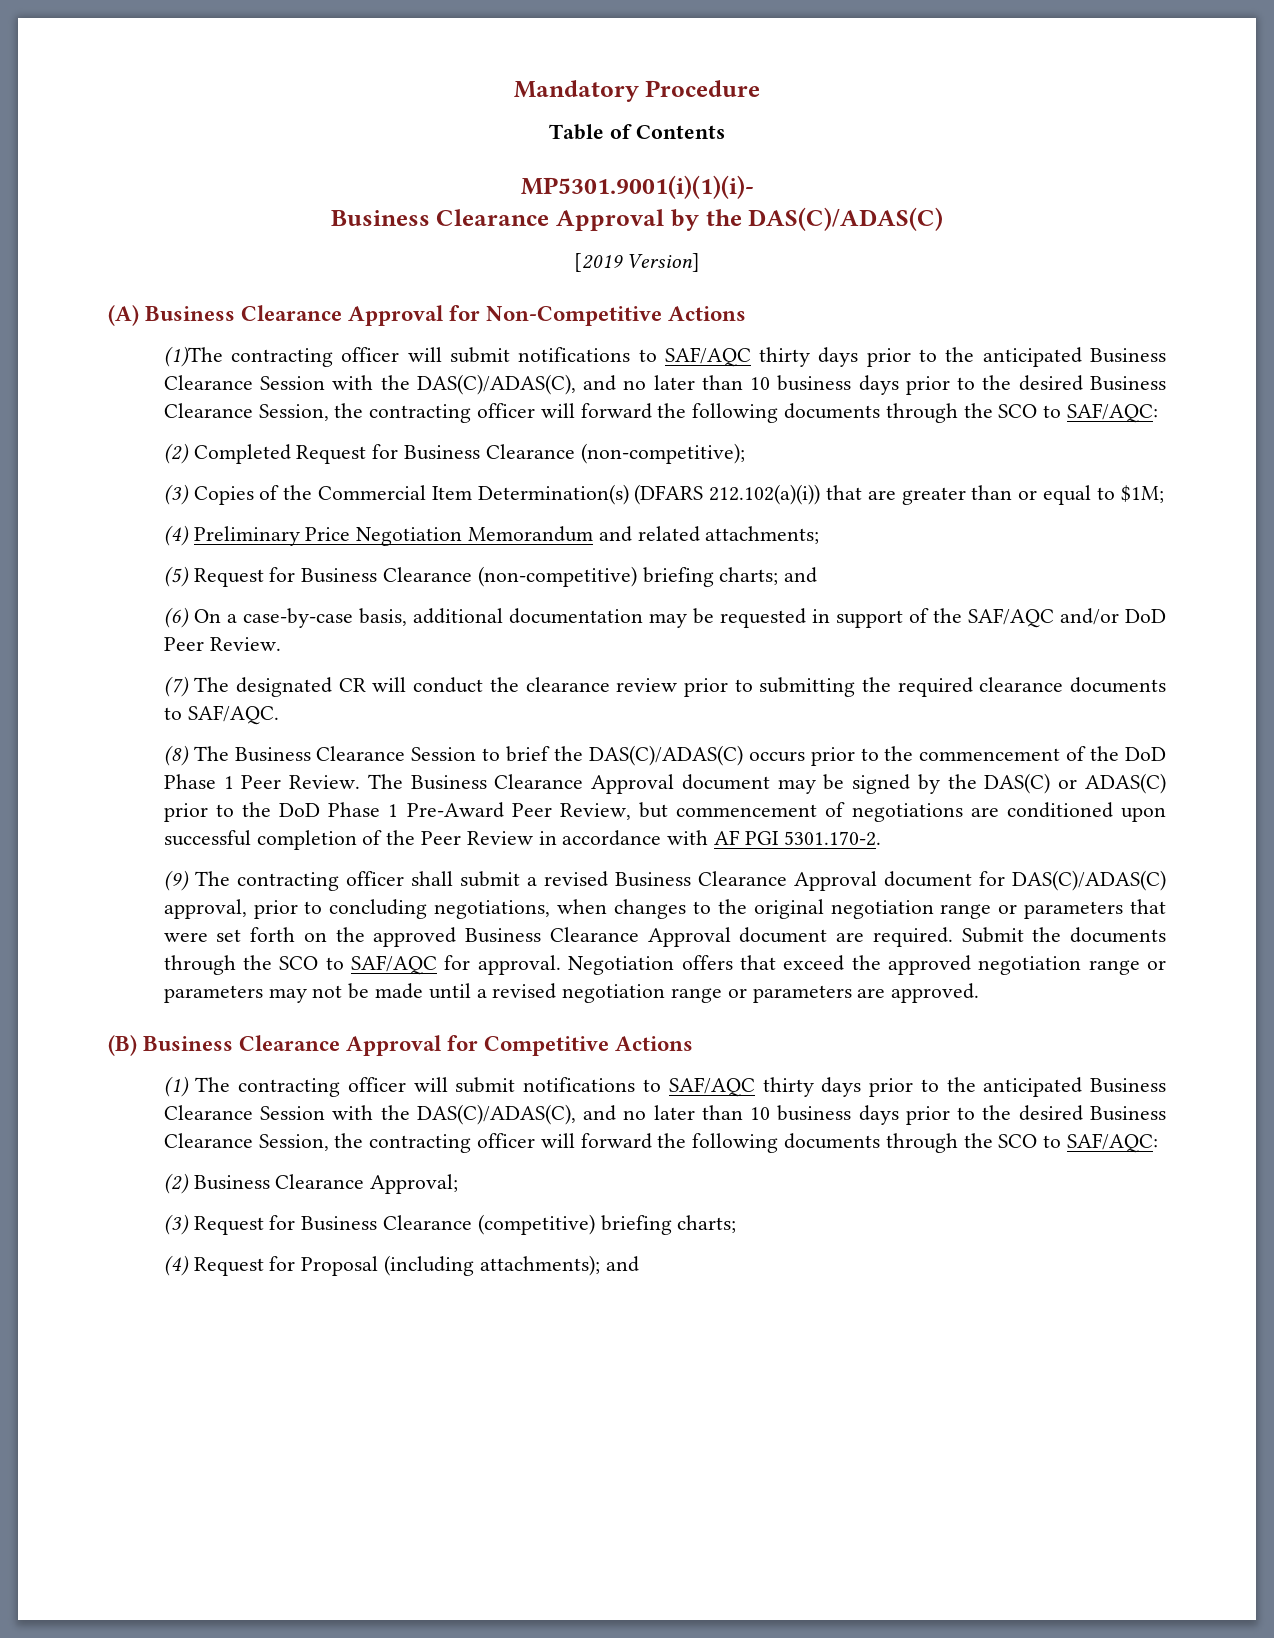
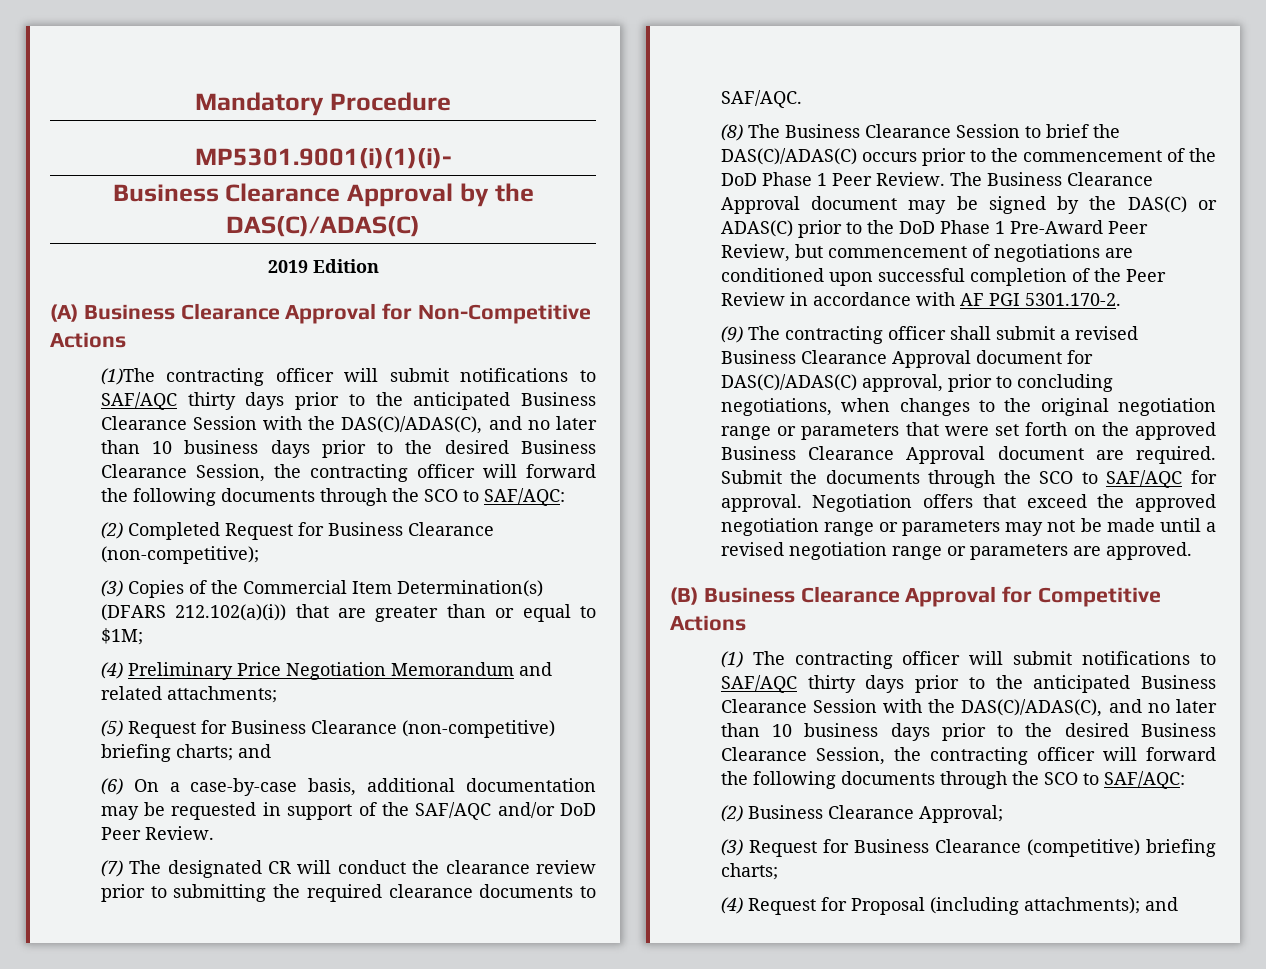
- Table of Contents
- [2019 Version]
+ 2019 Edition

